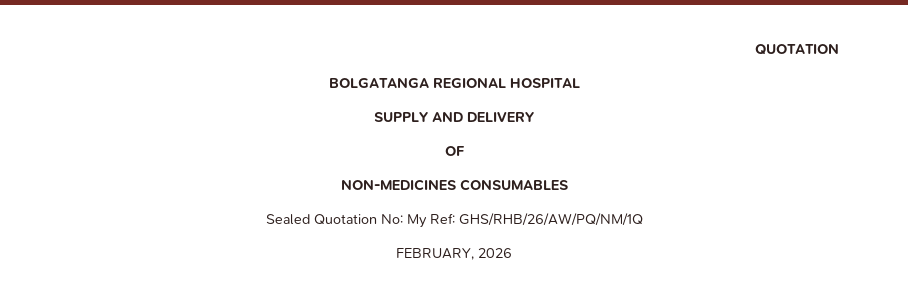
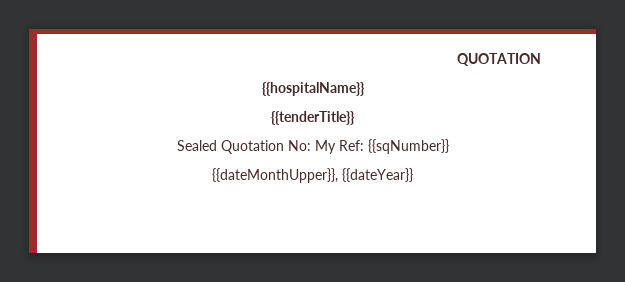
- BOLGATANGA REGIONAL HOSPITAL
- SUPPLY AND DELIVERY
- OF
- NON-MEDICINES CONSUMABLES
+ {{hospitalName}}
+ {{tenderTitle}}
- Sealed Quotation No: My Ref: GHS/RHB/26/AW/PQ/NM/1Q
- FEBRUARY, 2026
+ Sealed Quotation No: My Ref: {{sqNumber}}
+ {{dateMonthUpper}}, {{dateYear}}

